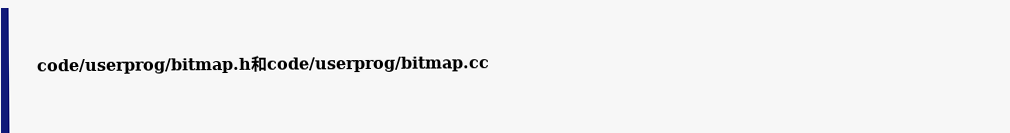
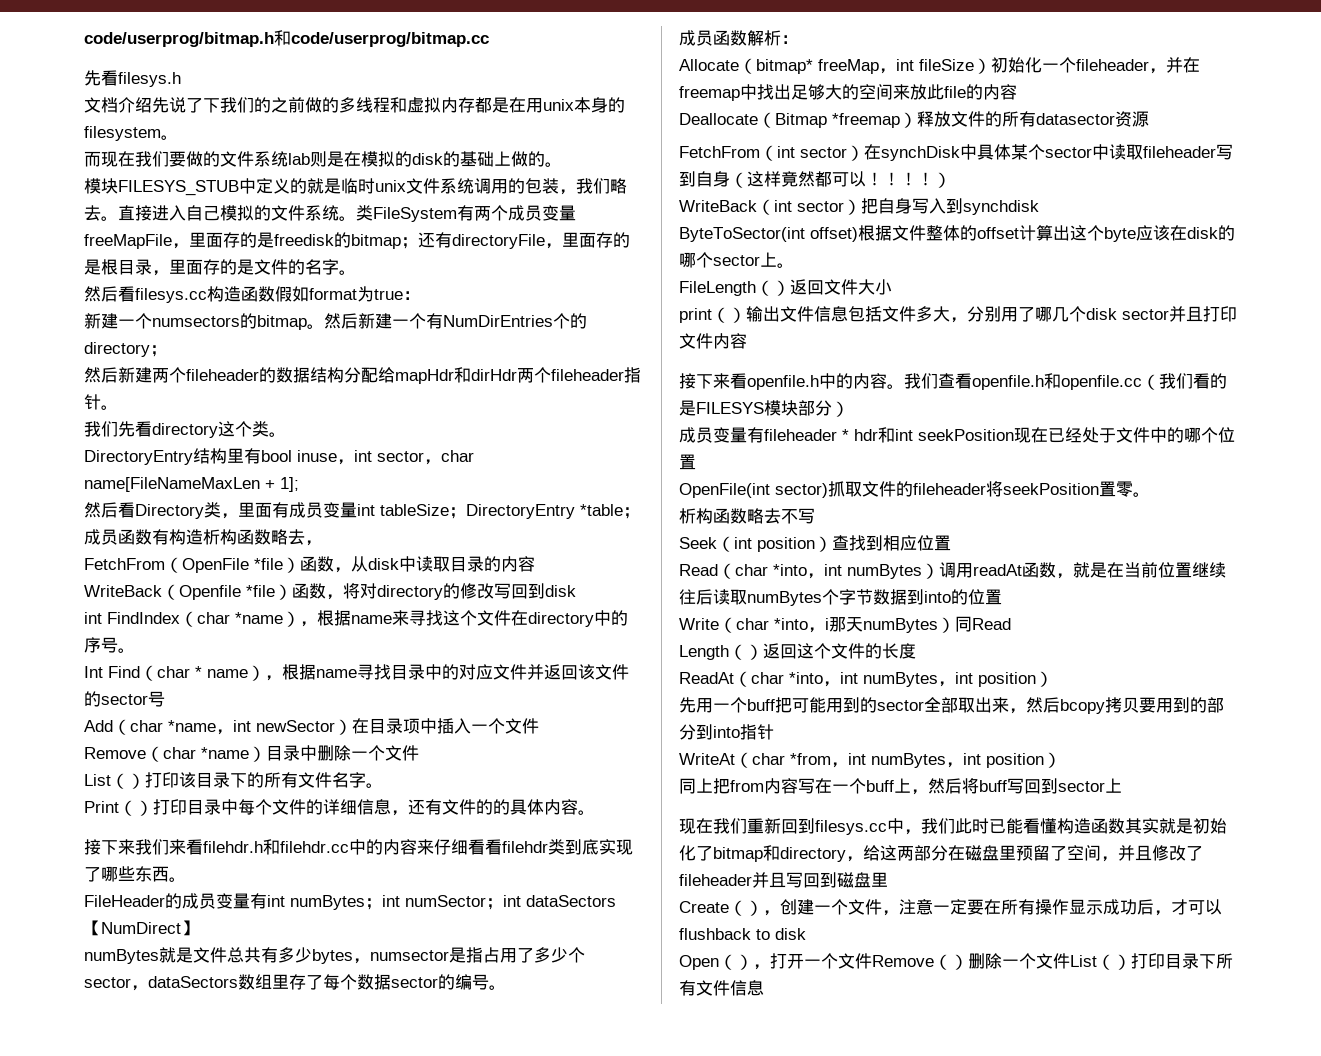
+ 先看filesys.h
+ 文档介绍先说了下我们的之前做的多线程和虚拟内存都是在用unix本身的filesystem。
+ 而现在我们要做的文件系统lab则是在模拟的disk的基础上做的。
+ 模块FILESYS_STUB中定义的就是临时unix文件系统调用的包装，我们略去。直接进入自己模拟的文件系统。类FileSystem有两个成员变量freeMapFile，里面存的是freedisk的bitmap；还有directoryFile，里面存的是根目录，里面存的是文件的名字。
+ 然后看filesys.cc构造函数假如format为true：
+ 新建一个numsectors的bitmap。然后新建一个有NumDirEntries个的directory；
+ 然后新建两个fileheader的数据结构分配给mapHdr和dirHdr两个fileheader指针。
+ 我们先看directory这个类。
+ DirectoryEntry结构里有bool inuse，int sector，char name[FileNameMaxLen + 1];
+ 然后看Directory类，里面有成员变量int tableSize；DirectoryEntry *table；成员函数有构造析构函数略去，
+ FetchFrom（OpenFile *file）函数，从disk中读取目录的内容
+ WriteBack（Openfile *file）函数，将对directory的修改写回到disk
+ int FindIndex（char *name），根据name来寻找这个文件在directory中的序号。
+ Int Find（char * name），根据name寻找目录中的对应文件并返回该文件的sector号
+ Add（char *name，int newSector）在目录项中插入一个文件
+ Remove（char *name）目录中删除一个文件
+ List（）打印该目录下的所有文件名字。
+ Print（）打印目录中每个文件的详细信息，还有文件的的具体内容。
+ 接下来我们来看filehdr.h和filehdr.cc中的内容来仔细看看filehdr类到底实现了哪些东西。
+ FileHeader的成员变量有int numBytes；int numSector；int dataSectors【NumDirect】
+ numBytes就是文件总共有多少bytes，numsector是指占用了多少个sector，dataSectors数组里存了每个数据sector的编号。
+ 成员函数解析：
+ Allocate（bitmap* freeMap，int fileSize）初始化一个fileheader，并在freemap中找出足够大的空间来放此file的内容
+ Deallocate（Bitmap *freemap）释放文件的所有datasector资源
+ FetchFrom（int sector）在synchDisk中具体某个sector中读取fileheader写到自身（这样竟然都可以！！！！）
+ WriteBack（int sector）把自身写入到synchdisk
+ ByteToSector(int offset)根据文件整体的offset计算出这个byte应该在disk的哪个sector上。
+ FileLength（）返回文件大小
+ print（）输出文件信息包括文件多大，分别用了哪几个disk sector并且打印文件内容
+ 接下来看openfile.h中的内容。我们查看openfile.h和openfile.cc（我们看的是FILESYS模块部分）
+ 成员变量有fileheader * hdr和int seekPosition现在已经处于文件中的哪个位置
+ OpenFile(int sector)抓取文件的fileheader将seekPosition置零。
+ 析构函数略去不写
+ Seek（int position）查找到相应位置
+ Read（char *into，int numBytes）调用readAt函数，就是在当前位置继续往后读取numBytes个字节数据到into的位置
+ Write（char *into，i那天numBytes）同Read
+ Length（）返回这个文件的长度
+ ReadAt（char *into，int numBytes，int position）
+ 先用一个buff把可能用到的sector全部取出来，然后bcopy拷贝要用到的部分到into指针
+ WriteAt（char *from，int numBytes，int position）
+ 同上把from内容写在一个buff上，然后将buff写回到sector上
+ 现在我们重新回到filesys.cc中，我们此时已能看懂构造函数其实就是初始化了bitmap和directory，给这两部分在磁盘里预留了空间，并且修改了fileheader并且写回到磁盘里
+ Create（），创建一个文件，注意一定要在所有操作显示成功后，才可以flushback to disk
+ Open（），打开一个文件Remove（）删除一个文件List（）打印目录下所有文件信息

